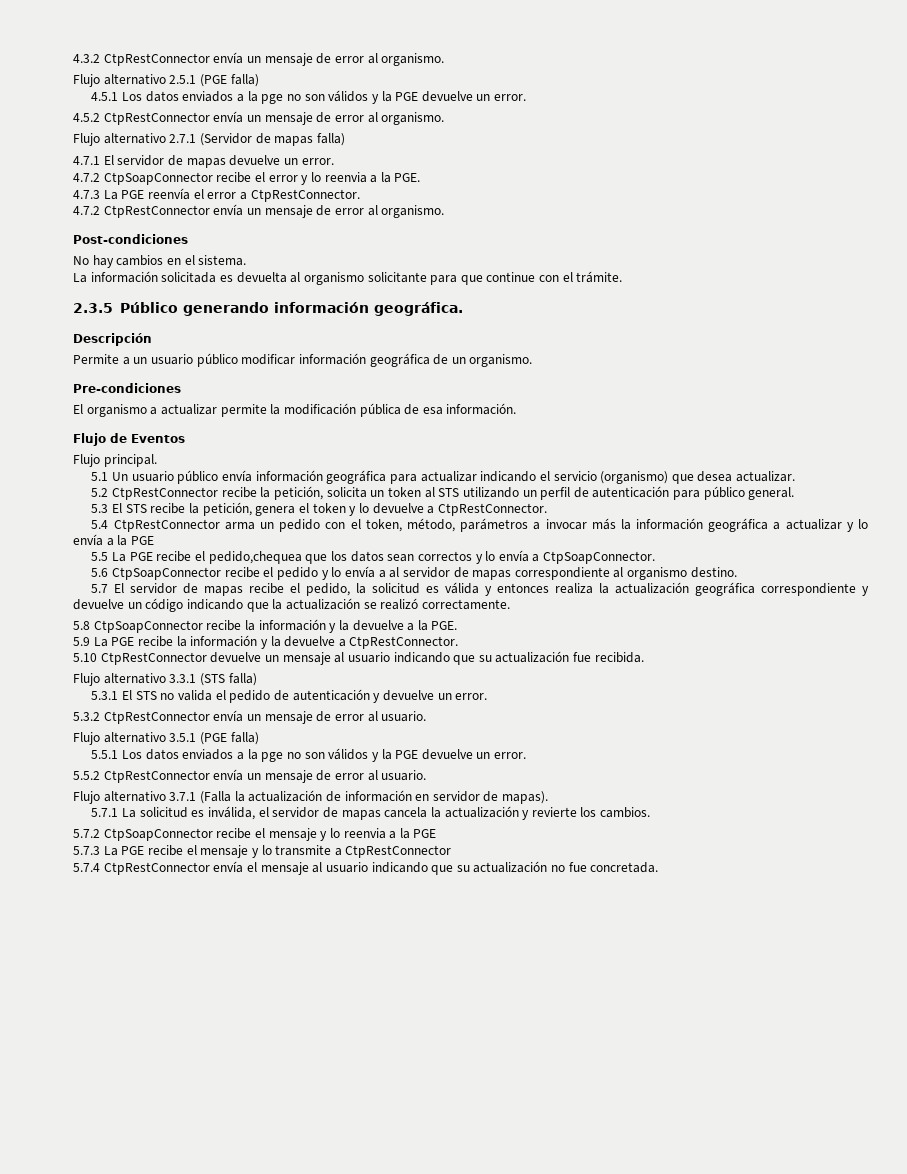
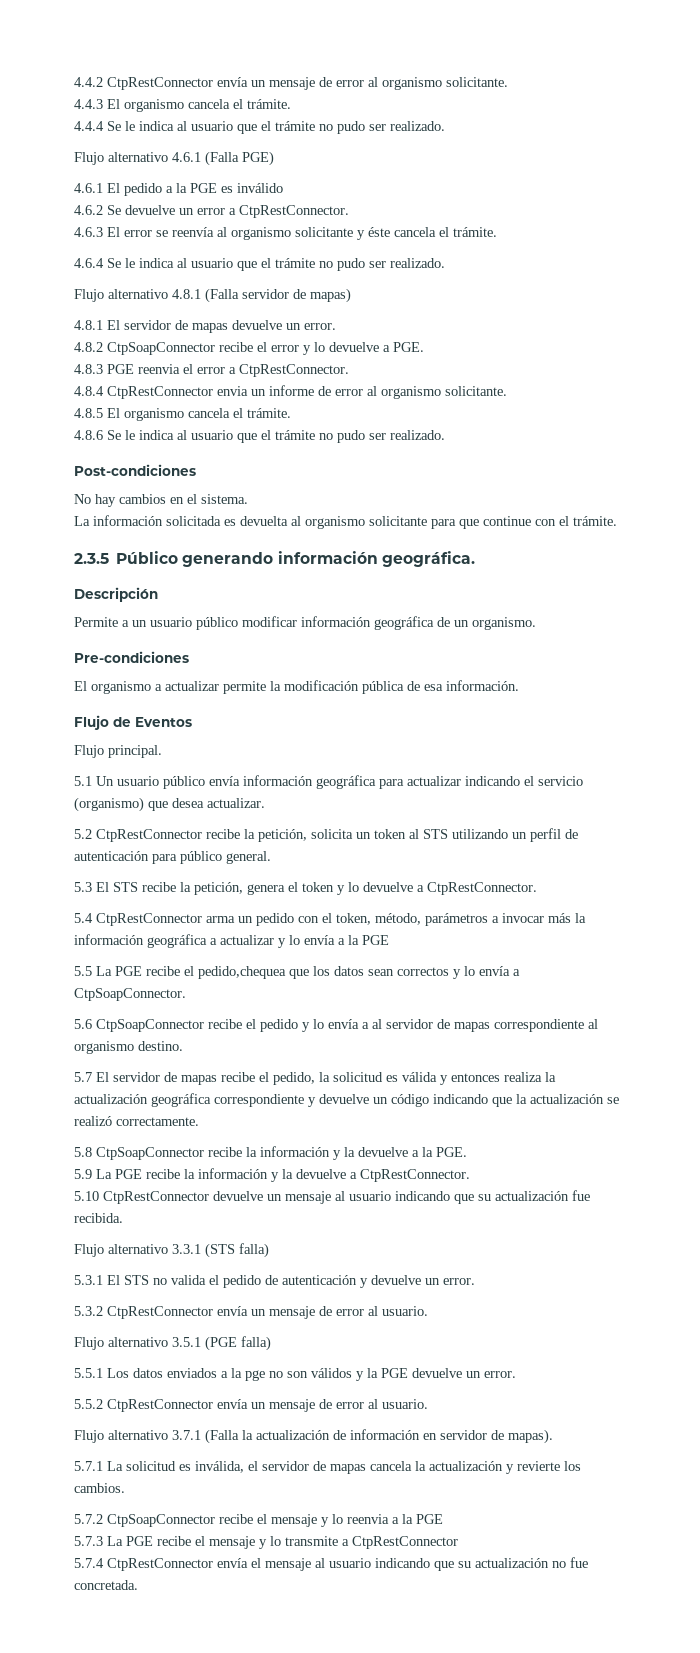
- 4.3.2 CtpRestConnector envía un mensaje de error al organismo.
- Flujo alternativo 2.5.1 (PGE falla)
- 4.5.1 Los datos enviados a la pge no son válidos y la PGE devuelve un error.
- 4.5.2 CtpRestConnector envía un mensaje de error al organismo.
- Flujo alternativo 2.7.1 (Servidor de mapas falla)
- 4.7.1 El servidor de mapas devuelve un error.
+ 4.4.2 CtpRestConnector envía un mensaje de error al organismo solicitante.
+ 4.4.3 El organismo cancela el trámite.
+ 4.4.4 Se le indica al usuario que el trámite no pudo ser realizado.
+ Flujo alternativo 4.6.1 (Falla PGE)
+ 4.6.1 El pedido a la PGE es inválido
+ 4.6.2 Se devuelve un error a CtpRestConnector.
+ 4.6.3 El error se reenvía al organismo solicitante y éste cancela el trámite.
+ 4.6.4 Se le indica al usuario que el trámite no pudo ser realizado.
+ Flujo alternativo 4.8.1 (Falla servidor de mapas)
+ 4.8.1 El servidor de mapas devuelve un error.
- 4.7.2 CtpSoapConnector recibe el error y lo reenvia a la PGE.
- 4.7.3 La PGE reenvía el error a CtpRestConnector.
- 4.7.2 CtpRestConnector envía un mensaje de error al organismo.
+ 4.8.2 CtpSoapConnector recibe el error y lo devuelve a PGE.
+ 4.8.3 PGE reenvia el error a CtpRestConnector.
+ 4.8.4 CtpRestConnector envia un informe de error al organismo solicitante.
+ 4.8.5 El organismo cancela el trámite.
+ 4.8.6 Se le indica al usuario que el trámite no pudo ser realizado.

